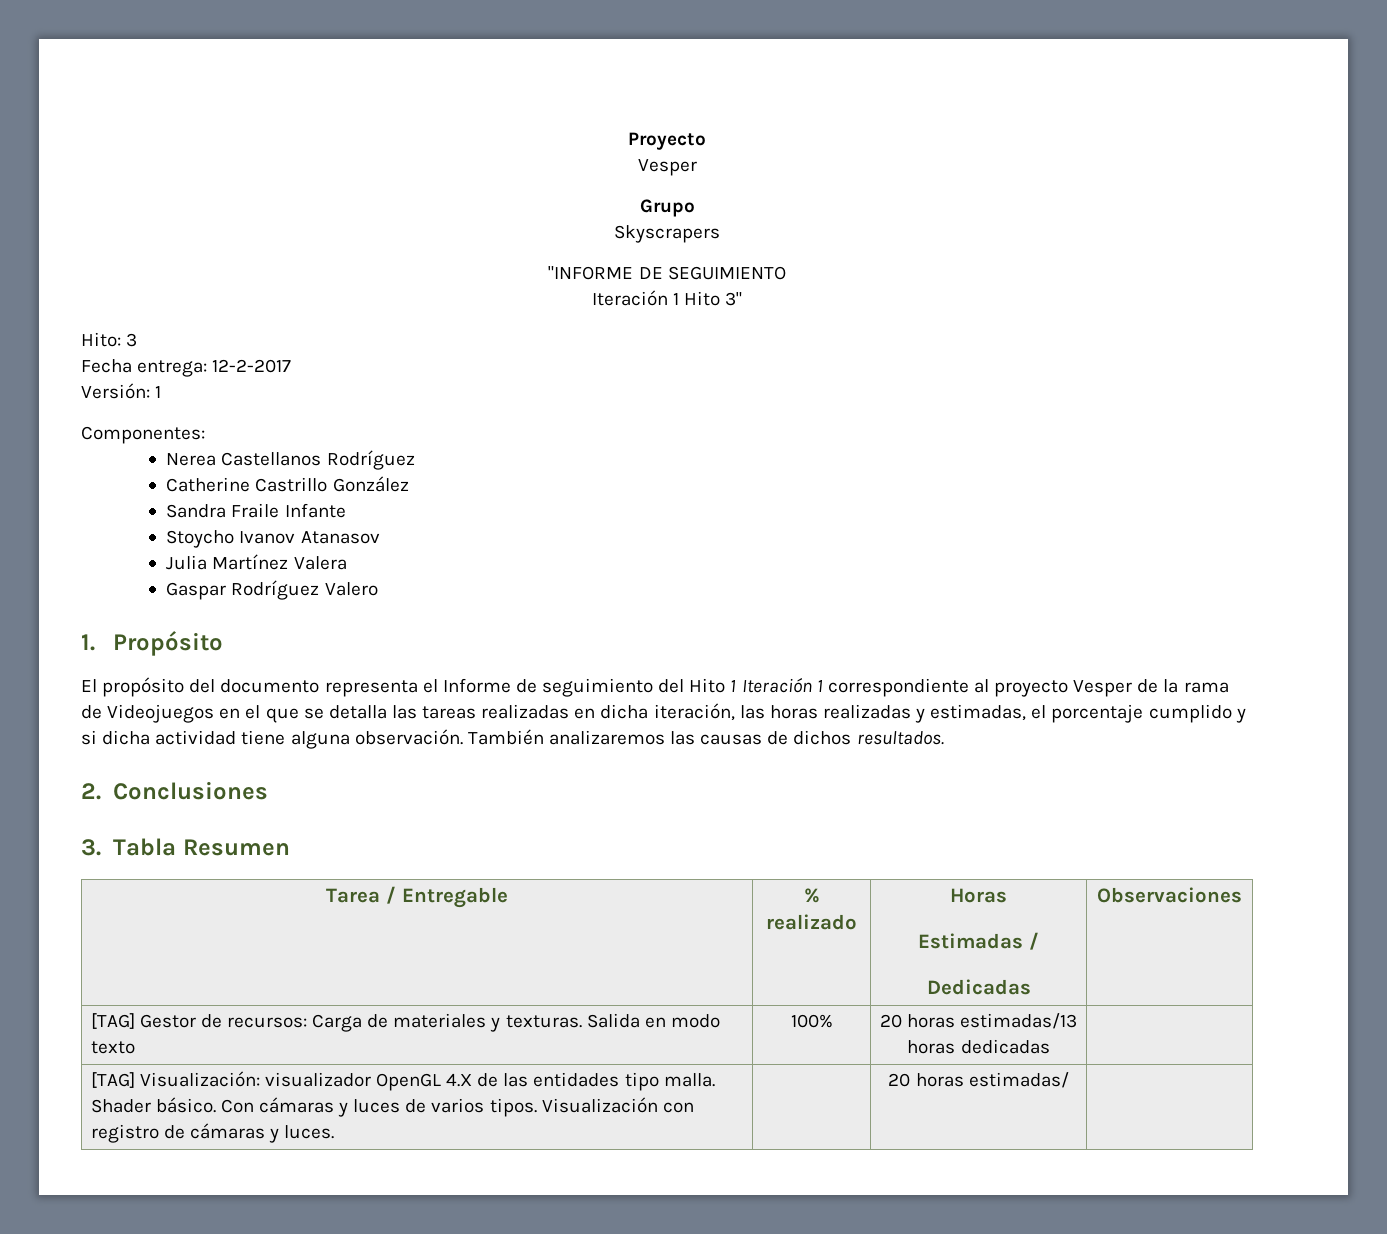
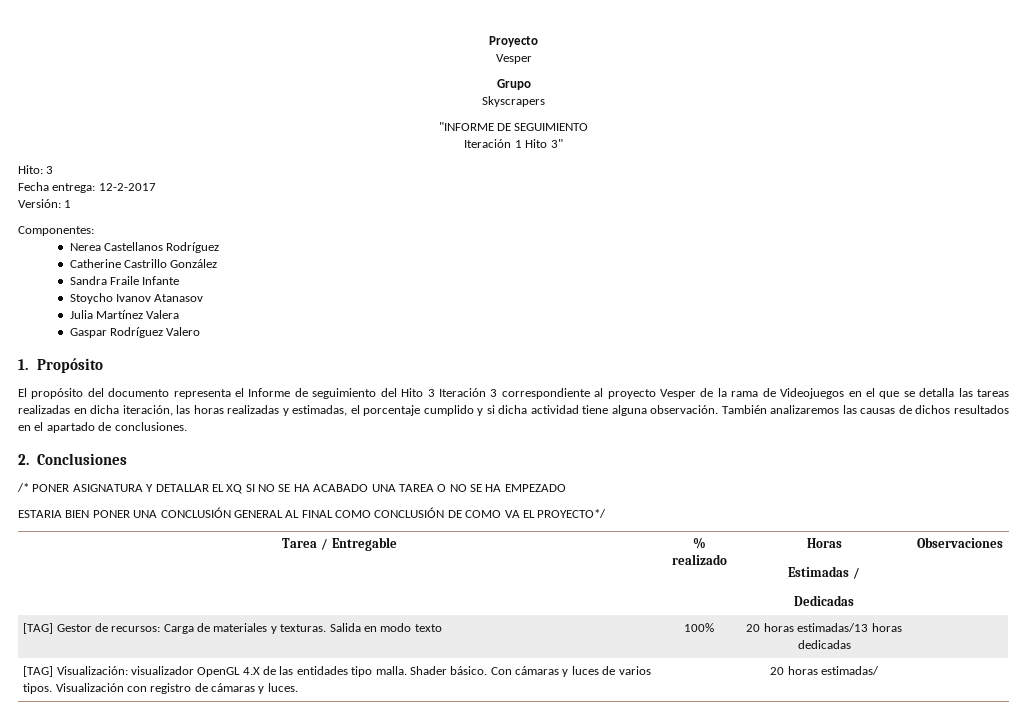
- El propósito del documento representa el Informe de seguimiento del Hito 1 Iteración 1 correspondiente al proyecto Vesper de la rama de Videojuegos en el que se detalla las tareas realizadas en dicha iteración, las horas realizadas y estimadas, el porcentaje cumplido y si dicha actividad tiene alguna observación.
+ El propósito del documento representa el Informe de seguimiento del Hito 3 Iteración 3 correspondiente al proyecto Vesper de la rama de Videojuegos en el que se detalla las tareas realizadas en dicha iteración, las horas realizadas y estimadas, el porcentaje cumplido y si dicha actividad tiene alguna observación.
- También analizaremos las causas de dichos resultados.
+ También analizaremos las causas de dichos resultados en el apartado de conclusiones.
  2. Conclusiones
- 3. Tabla Resumen
+ /* PONER ASIGNATURA Y DETALLAR EL XQ SI NO SE HA ACABADO UNA TAREA O NO SE HA EMPEZADO
+ ESTARIA BIEN PONER UNA CONCLUSIÓN GENERAL AL FINAL COMO CONCLUSIÓN DE COMO VA EL PROYECTO*/

